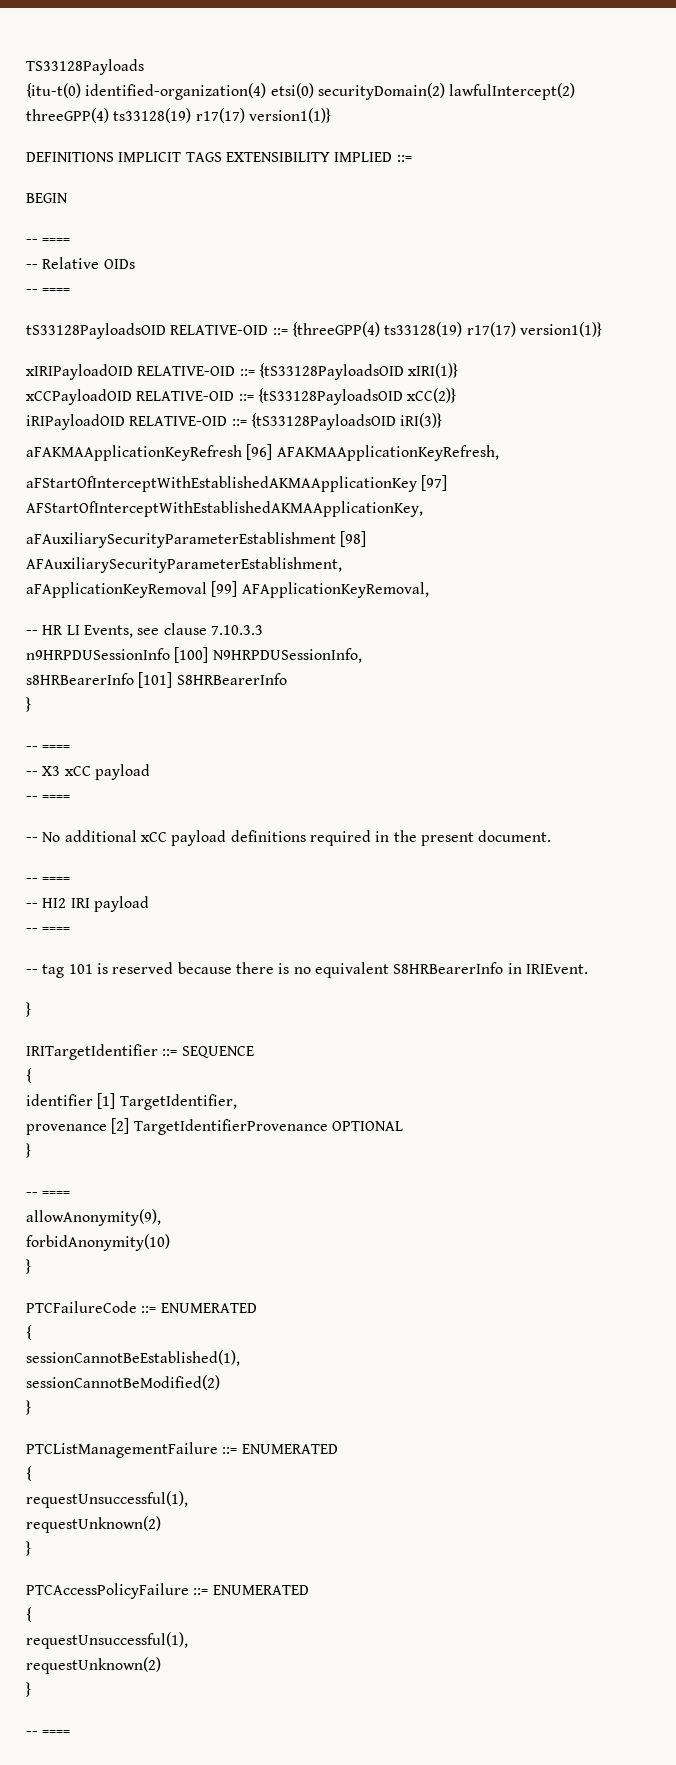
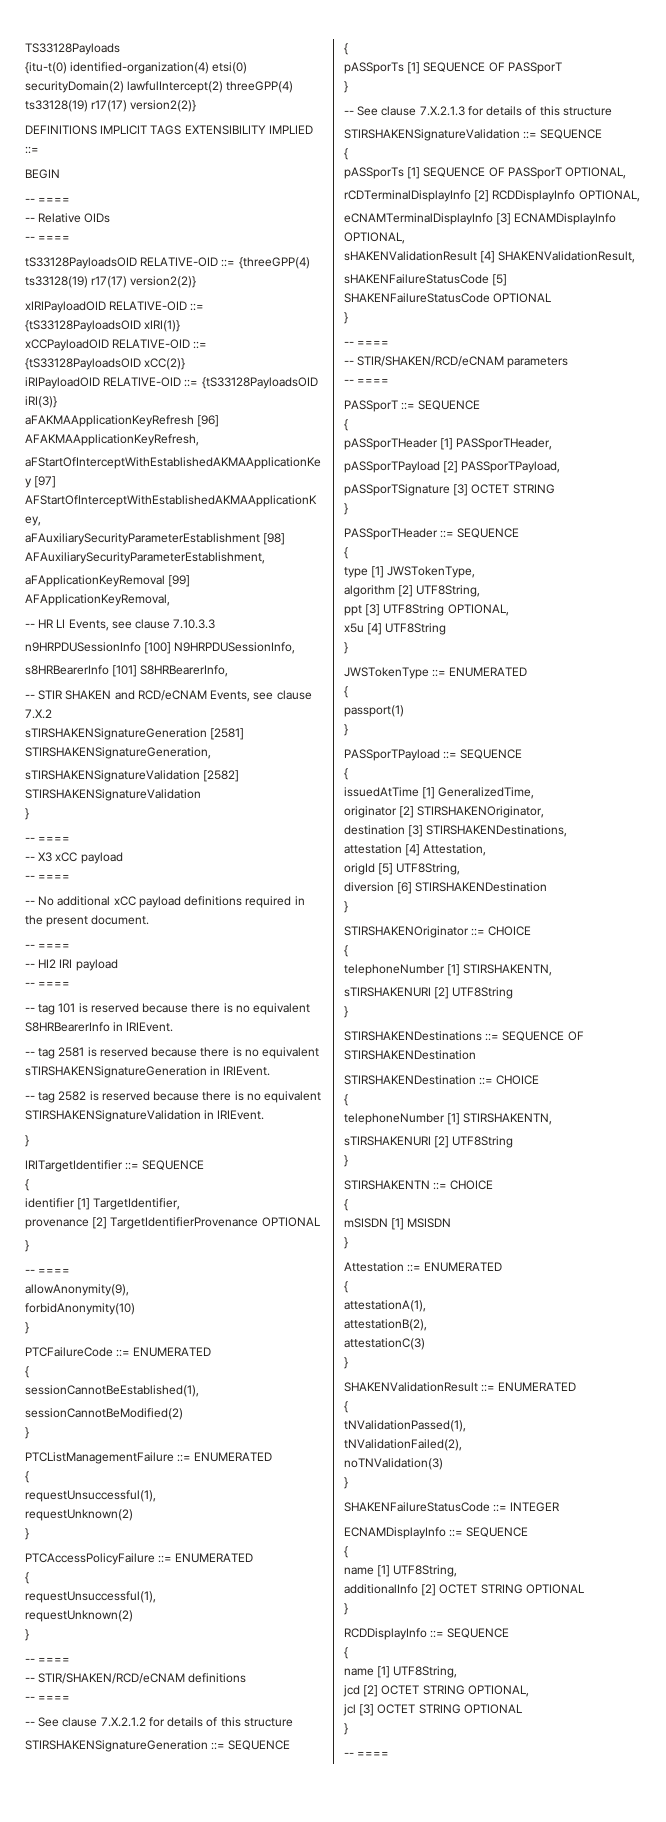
- {itu-t(0) identified-organization(4) etsi(0) securityDomain(2) lawfulIntercept(2) threeGPP(4) ts33128(19) r17(17) version1(1)}
+ {itu-t(0) identified-organization(4) etsi(0) securityDomain(2) lawfulIntercept(2) threeGPP(4) ts33128(19) r17(17) version2(2)}
- tS33128PayloadsOID RELATIVE-OID ::= {threeGPP(4) ts33128(19) r17(17) version1(1)}
+ tS33128PayloadsOID RELATIVE-OID ::= {threeGPP(4) ts33128(19) r17(17) version2(2)}
- s8HRBearerInfo [101] S8HRBearerInfo
+ s8HRBearerInfo [101] S8HRBearerInfo,
+ -- STIR SHAKEN and RCD/eCNAM Events, see clause 7.X.2
+ sTIRSHAKENSignatureGeneration [2581] STIRSHAKENSignatureGeneration,
+ sTIRSHAKENSignatureValidation [2582] STIRSHAKENSignatureValidation
+ -- tag 2581 is reserved because there is no equivalent sTIRSHAKENSignatureGeneration in IRIEvent.
+ -- tag 2582 is reserved because there is no equivalent STIRSHAKENSignatureValidation in IRIEvent.
+ -- STIR/SHAKEN/RCD/eCNAM definitions
+ -- ====
+ -- See clause 7.X.2.1.2 for details of this structure
+ STIRSHAKENSignatureGeneration ::= SEQUENCE
+ {
+ pASSporTs [1] SEQUENCE OF PASSporT
+ }
+ -- See clause 7.X.2.1.3 for details of this structure
+ STIRSHAKENSignatureValidation ::= SEQUENCE
+ {
+ pASSporTs [1] SEQUENCE OF PASSporT OPTIONAL,
+ rCDTerminalDisplayInfo [2] RCDDisplayInfo OPTIONAL,
+ eCNAMTerminalDisplayInfo [3] ECNAMDisplayInfo OPTIONAL,
+ sHAKENValidationResult [4] SHAKENValidationResult,
+ sHAKENFailureStatusCode [5] SHAKENFailureStatusCode OPTIONAL
+ }
+ -- ====
+ -- STIR/SHAKEN/RCD/eCNAM parameters
+ -- ====
+ PASSporT ::= SEQUENCE
+ {
+ pASSporTHeader [1] PASSporTHeader,
+ pASSporTPayload [2] PASSporTPayload,
+ pASSporTSignature [3] OCTET STRING
+ }
+ PASSporTHeader ::= SEQUENCE
+ {
+ type [1] JWSTokenType,
+ algorithm [2] UTF8String,
+ ppt [3] UTF8String OPTIONAL,
+ x5u [4] UTF8String
+ }
+ JWSTokenType ::= ENUMERATED
+ {
+ passport(1)
+ }
+ PASSporTPayload ::= SEQUENCE
+ {
+ issuedAtTime [1] GeneralizedTime,
+ originator [2] STIRSHAKENOriginator,
+ destination [3] STIRSHAKENDestinations,
+ attestation [4] Attestation,
+ origId [5] UTF8String,
+ diversion [6] STIRSHAKENDestination
+ }
+ STIRSHAKENOriginator ::= CHOICE
+ {
+ telephoneNumber [1] STIRSHAKENTN,
+ sTIRSHAKENURI [2] UTF8String
+ }
+ STIRSHAKENDestinations ::= SEQUENCE OF STIRSHAKENDestination
+ STIRSHAKENDestination ::= CHOICE
+ {
+ telephoneNumber [1] STIRSHAKENTN,
+ sTIRSHAKENURI [2] UTF8String
+ }
+ STIRSHAKENTN ::= CHOICE
+ {
+ mSISDN [1] MSISDN
+ }
+ Attestation ::= ENUMERATED
+ {
+ attestationA(1),
+ attestationB(2),
+ attestationC(3)
+ }
+ SHAKENValidationResult ::= ENUMERATED
+ {
+ tNValidationPassed(1),
+ tNValidationFailed(2),
+ noTNValidation(3)
+ }
+ SHAKENFailureStatusCode ::= INTEGER
+ ECNAMDisplayInfo ::= SEQUENCE
+ {
+ name [1] UTF8String,
+ additionalInfo [2] OCTET STRING OPTIONAL
+ }
+ RCDDisplayInfo ::= SEQUENCE
+ {
+ name [1] UTF8String,
+ jcd [2] OCTET STRING OPTIONAL,
+ jcl [3] OCTET STRING OPTIONAL
+ }
+ -- ====

